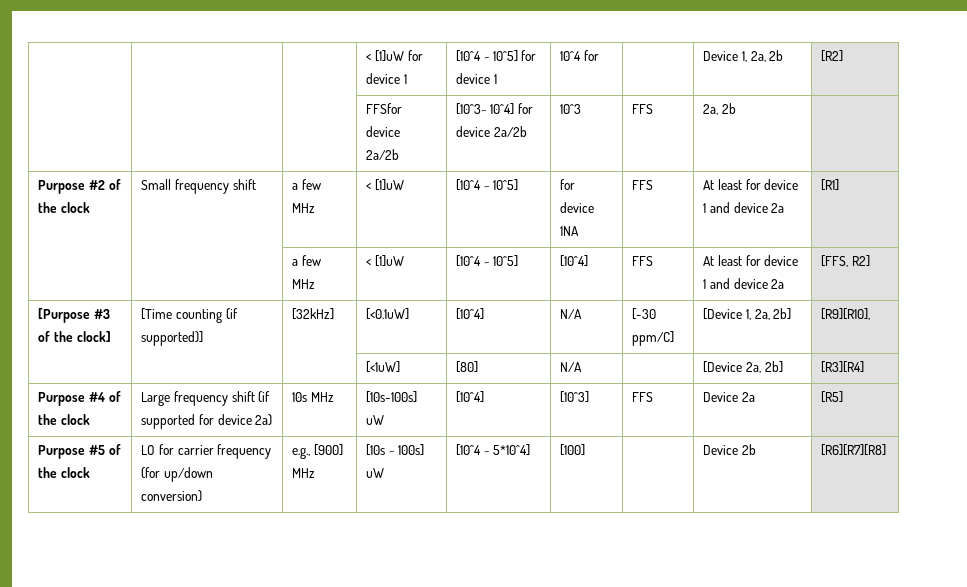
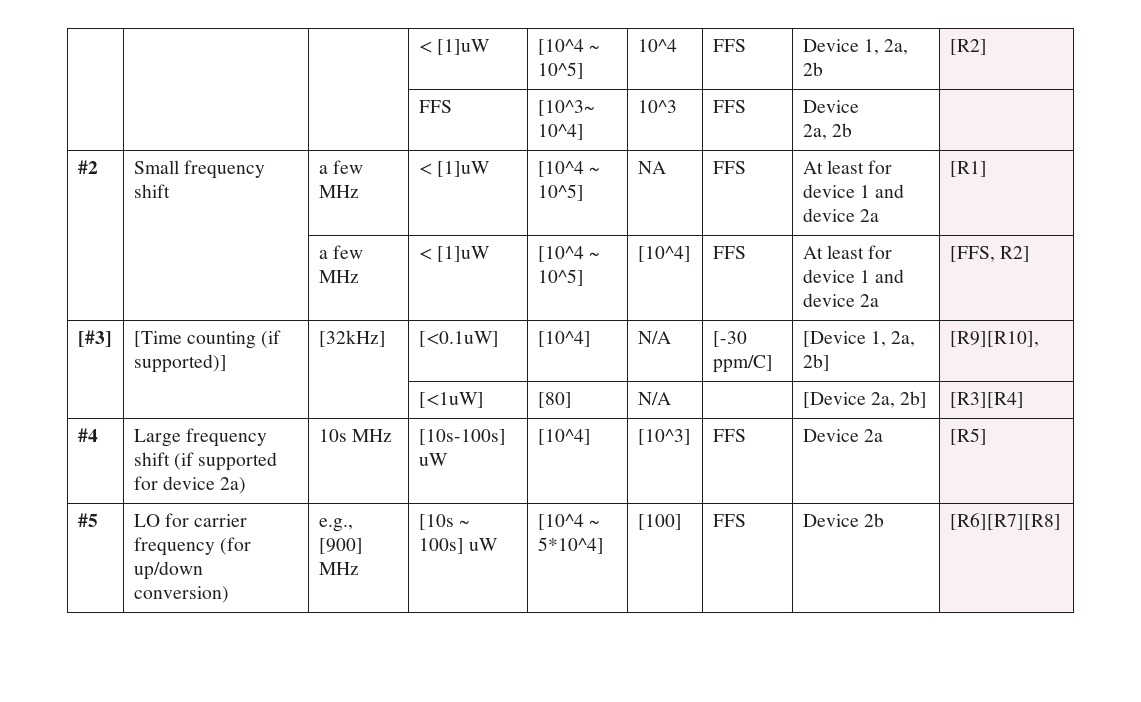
- | | | < [1]uW for device 1 | [10^4 ~ 10^5] for device 1 | 10^4 for | | Device 1, 2a, 2b | [R2]
+ | | | < [1]uW | [10^4 ~ 10^5] | 10^4 | FFS | Device 1, 2a, 2b | [R2]
- | | | FFSfor device 2a/2b | [10^3~ 10^4] for device 2a/2b | 10^3 | FFS | 2a, 2b |
+ | | | FFS | [10^3~ 10^4] | 10^3 | FFS | Device
+ 2a, 2b |
- Purpose #2 of the clock | Small frequency shift | a few MHz | < [1]uW | [10^4 ~ 10^5] | for device 1NA | FFS | At least for device 1 and device 2a | [R1]
+ #2 | Small frequency shift | a few MHz | < [1]uW | [10^4 ~ 10^5] | NA | FFS | At least for device 1 and device 2a | [R1]
- [Purpose #3 of the clock] | [Time counting (if supported)] | [32kHz] | [<0.1uW] | [10^4] | N/A | [-30 ppm/C] | [Device 1, 2a, 2b] | [R9][R10],
+ [#3] | [Time counting (if supported)] | [32kHz] | [<0.1uW] | [10^4] | N/A | [-30 ppm/C] | [Device 1, 2a, 2b] | [R9][R10],
- Purpose #4 of the clock | Large frequency shift (if supported for device 2a) | 10s MHz | [10s-100s] uW | [10^4] | [10^3] | FFS | Device 2a | [R5]
+ #4 | Large frequency shift (if supported for device 2a) | 10s MHz | [10s-100s] uW | [10^4] | [10^3] | FFS | Device 2a | [R5]
- Purpose #5 of the clock | LO for carrier frequency (for up/down conversion) | e.g., [900] MHz | [10s ~ 100s] uW | [10^4 ~ 5*10^4] | [100] | | Device 2b | [R6][R7][R8]
+ #5 | LO for carrier frequency (for up/down conversion) | e.g., [900] MHz | [10s ~ 100s] uW | [10^4 ~ 5*10^4] | [100] | FFS | Device 2b | [R6][R7][R8]

